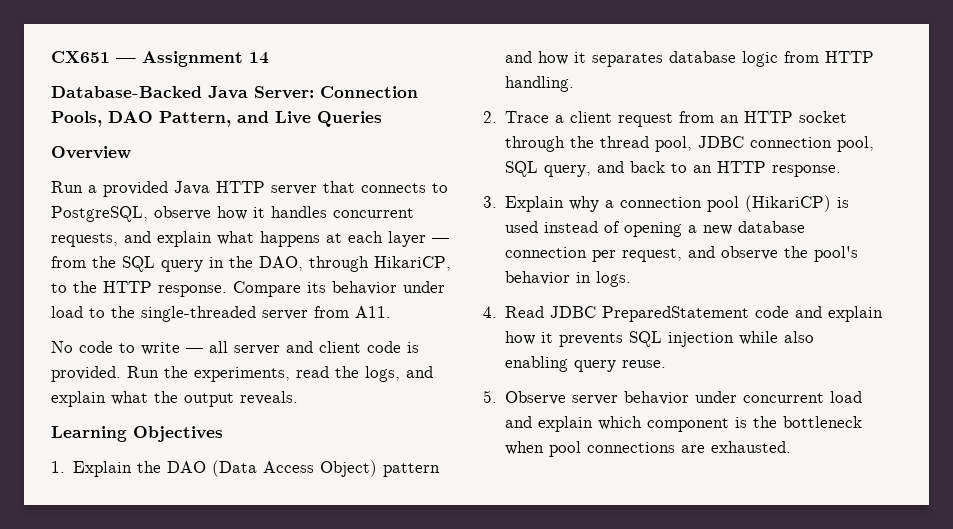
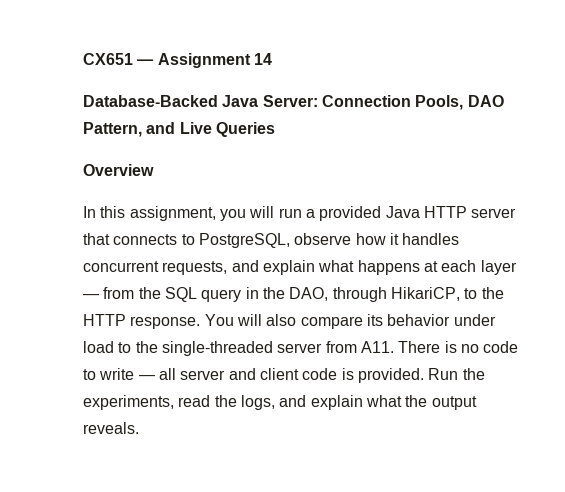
- Run a provided Java HTTP server that connects to PostgreSQL, observe how it handles concurrent requests, and explain what happens at each layer — from the SQL query in the DAO, through HikariCP, to the HTTP response.
+ In this assignment, you will run a provided Java HTTP server that connects to PostgreSQL, observe how it handles concurrent requests, and explain what happens at each layer — from the SQL query in the DAO, through HikariCP, to the HTTP response.
- Compare its behavior under load to the single-threaded server from A11.
- No code to write — all server and client code is provided.
+ You will also compare its behavior under load to the single-threaded server from A11. There is no code to write — all server and client code is provided.
- Learning Objectives
- 1. Explain the DAO (Data Access Object) pattern and how it separates database logic from HTTP handling.
- 2. Trace a client request from an HTTP socket through the thread pool, JDBC connection pool, SQL query, and back to an HTTP response.
- 3. Explain why a connection pool (HikariCP) is used instead of opening a new database connection per request, and observe the pool's behavior in logs.
- 4. Read JDBC PreparedStatement code and explain how it prevents SQL injection while also enabling query reuse.
- 5. Observe server behavior under concurrent load and explain which component is the bottleneck when pool connections are exhausted.

